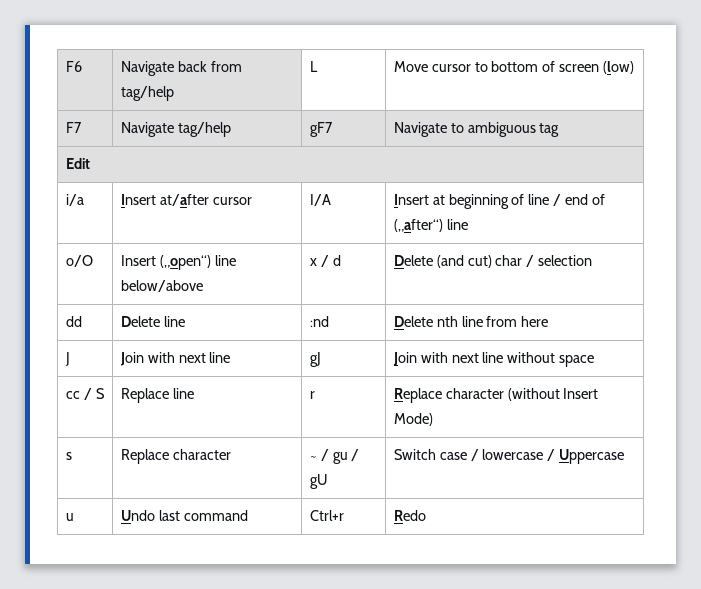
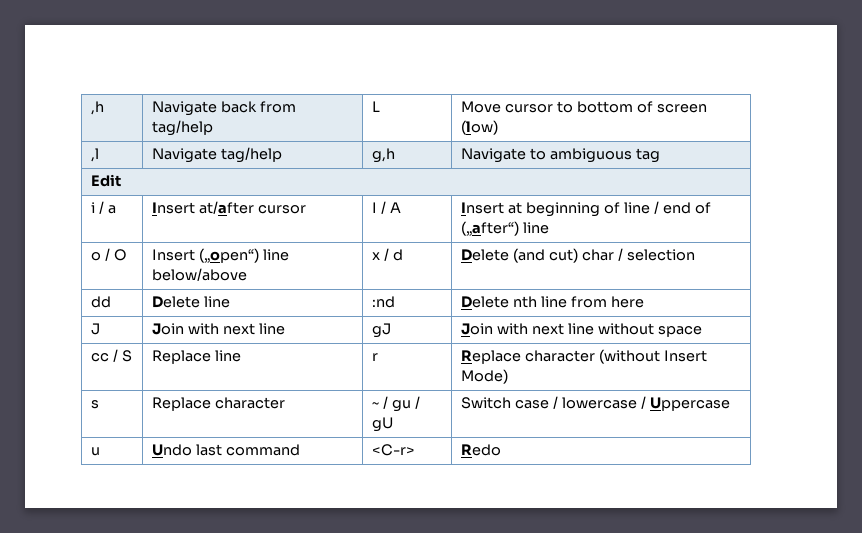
- F6 | Navigate back from tag/help | L | Move cursor to bottom of screen (low)
+ ,h | Navigate back from tag/help | L | Move cursor to bottom of screen (low)
- F7 | Navigate tag/help | gF7 | Navigate to ambiguous tag
+ ,l | Navigate tag/help | g,h | Navigate to ambiguous tag
- i/a | Insert at/after cursor | I/A | Insert at beginning of line / end of („after“) line
+ i / a | Insert at/after cursor | I / A | Insert at beginning of line / end of („after“) line
- o/O | Insert („open“) line below/above | x / d | Delete (and cut) char / selection
+ o / O | Insert („open“) line below/above | x / d | Delete (and cut) char / selection
- u | Undo last command | Ctrl+r | Redo
+ u | Undo last command | <C-r> | Redo

